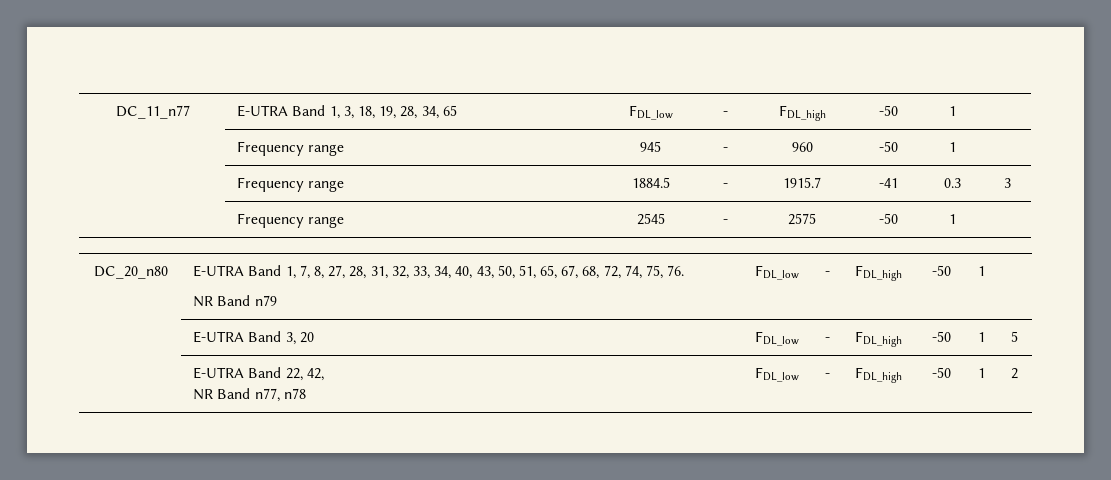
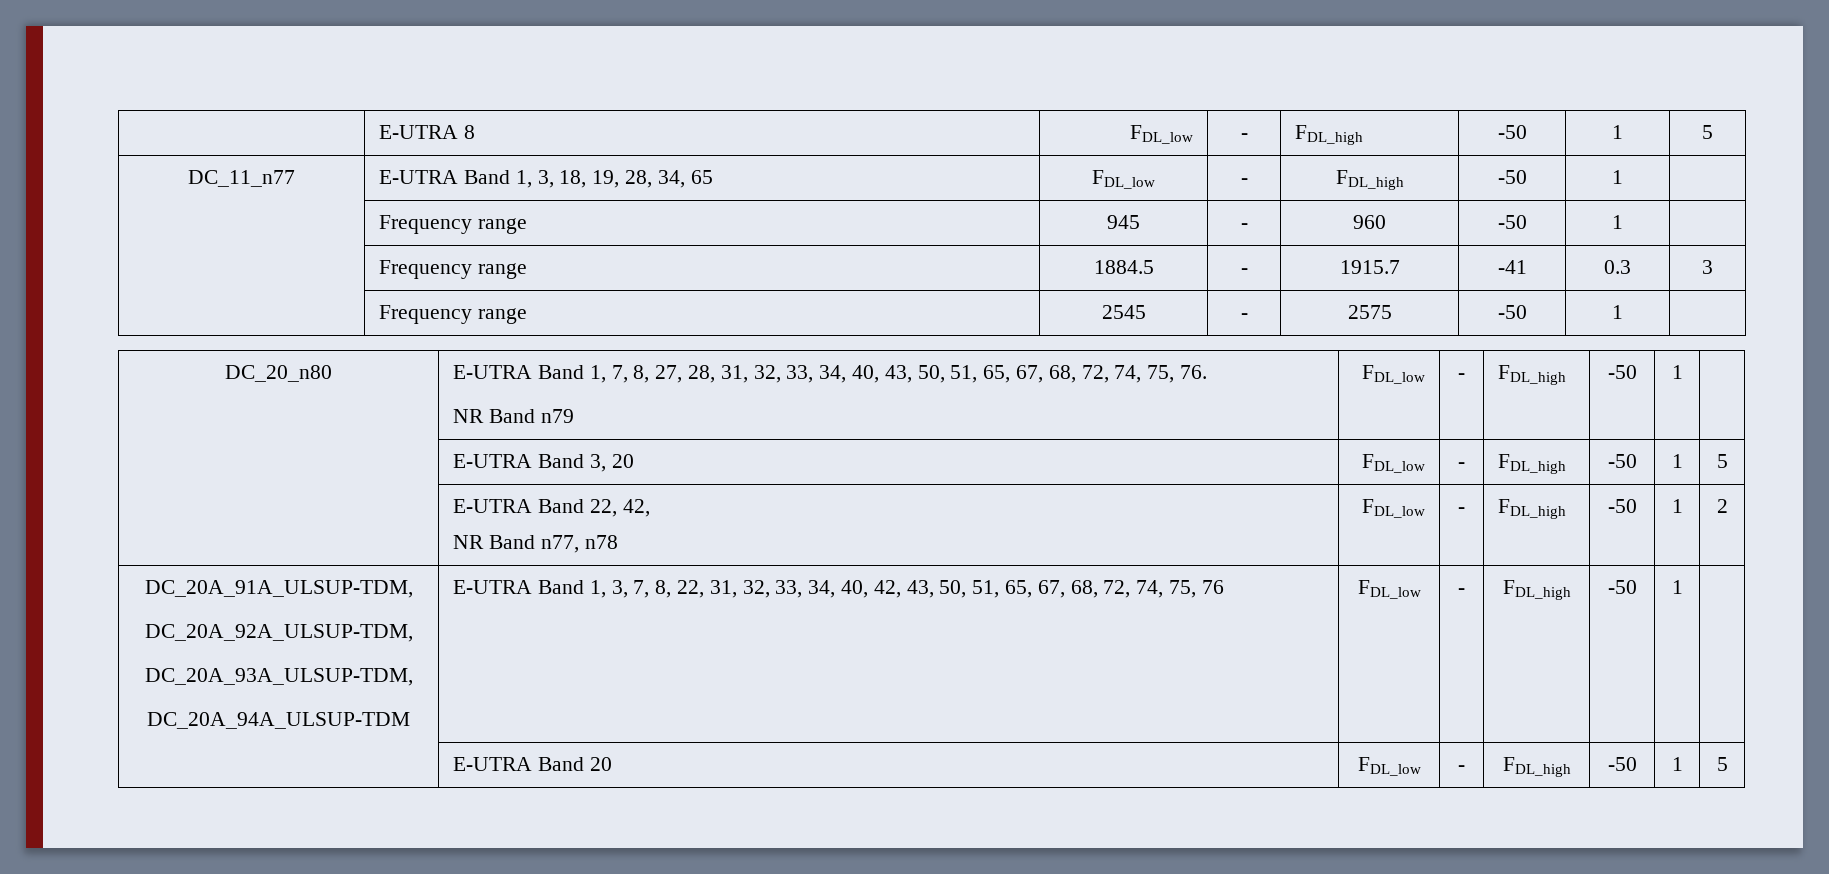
+ | E-UTRA 8 | FDL_low | - | FDL_high | -50 | 1 | 5
+ DC_20A_91A_ULSUP-TDM,
+ DC_20A_92A_ULSUP-TDM,
+ DC_20A_93A_ULSUP-TDM,
+ DC_20A_94A_ULSUP-TDM | E-UTRA Band 1, 3, 7, 8, 22, 31, 32, 33, 34, 40, 42, 43, 50, 51, 65, 67, 68, 72, 74, 75, 76 | FDL_low | - | FDL_high | -50 | 1 |
+ | E-UTRA Band 20 | FDL_low | - | FDL_high | -50 | 1 | 5

